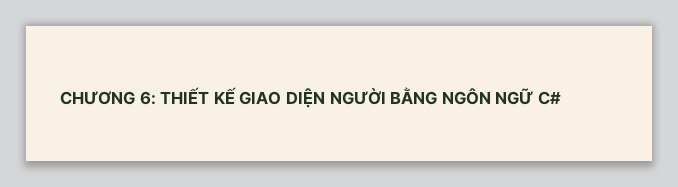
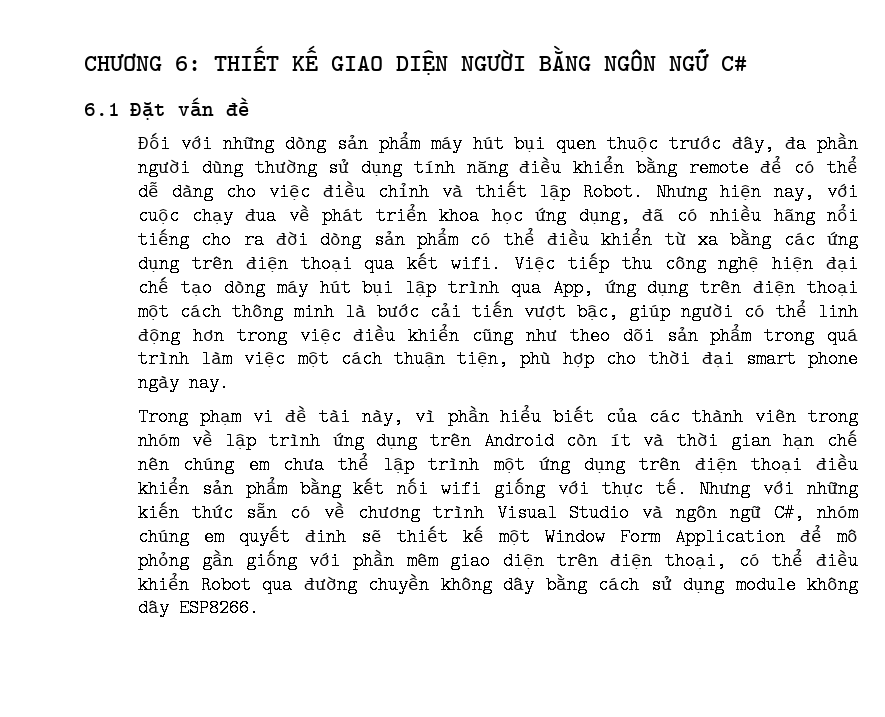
+ 6.1 Đặt vấn đề
+ Đối với những dòng sản phẩm máy hút bụi quen thuộc trước đây, đa phần người dùng thường sử dụng tính năng điều khiển bằng remote để có thể dễ dàng cho việc điều chỉnh và thiết lập Robot. Nhưng hiện nay, với cuộc chạy đua về phát triển khoa học ứng dụng, đã có nhiều hãng nổi tiếng cho ra đời dòng sản phẩm có thể điều khiển từ xa bằng các ứng dụng trên điện thoại qua kết wifi. Việc tiếp thu công nghệ hiện đại chế tạo dòng máy hút bụi lập trình qua App, ứng dụng trên điện thoại một cách thông minh là bước cải tiến vượt bậc, giúp người có thể linh động hơn trong việc điều khiển cũng như theo dõi sản phẩm trong quá trình làm việc một cách thuận tiện, phù hợp cho thời đại smart phone ngày nay.
+ Trong phạm vi đề tài này, vì phần hiểu biết của các thành viên trong nhóm về lập trình ứng dụng trên Android còn ít và thời gian hạn chế nên chúng em chưa thể lập trình một ứng dụng trên điện thoại điều khiển sản phẩm bằng kết nối wifi giống với thực tế. Nhưng với những kiến thức sẵn có về chương trình Visual Studio và ngôn ngữ C#, nhóm chúng em quyết đinh sẽ thiết kế một Window Form Application để mô phỏng gần giống với phần mêm giao diện trên điện thoại, có thể điều khiển Robot qua đường chuyền không dây bằng cách sử dụng module không dây ESP8266.

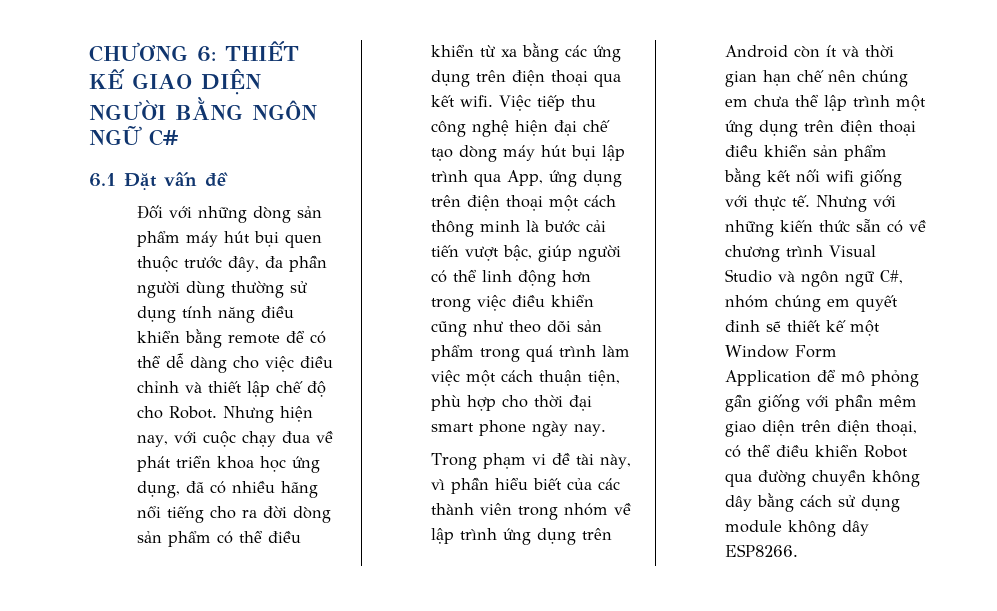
- Đối với những dòng sản phẩm máy hút bụi quen thuộc trước đây, đa phần người dùng thường sử dụng tính năng điều khiển bằng remote để có thể dễ dàng cho việc điều chỉnh và thiết lập Robot.
+ Đối với những dòng sản phẩm máy hút bụi quen thuộc trước đây, đa phần người dùng thường sử dụng tính năng điều khiển bằng remote để có thể dễ dàng cho việc điều chỉnh và thiết lập chế độ cho Robot.

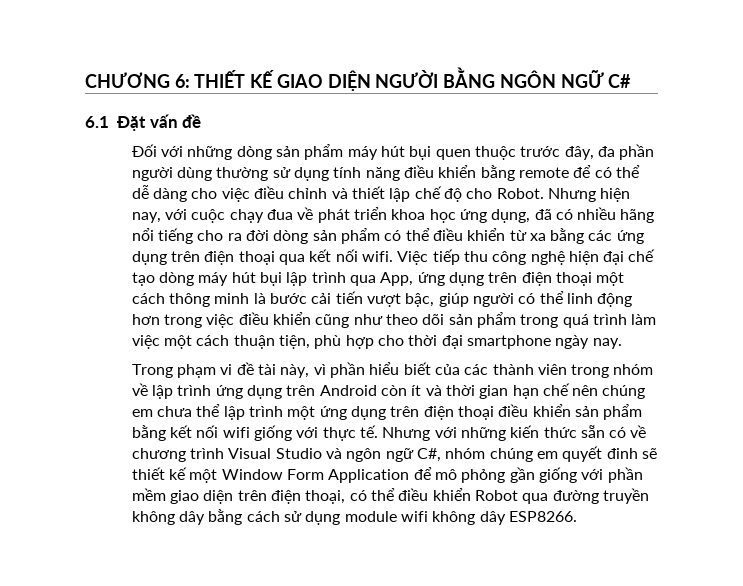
- Nhưng hiện nay, với cuộc chạy đua về phát triển khoa học ứng dụng, đã có nhiều hãng nổi tiếng cho ra đời dòng sản phẩm có thể điều khiển từ xa bằng các ứng dụng trên điện thoại qua kết wifi.
+ Nhưng hiện nay, với cuộc chạy đua về phát triển khoa học ứng dụng, đã có nhiều hãng nổi tiếng cho ra đời dòng sản phẩm có thể điều khiển từ xa bằng các ứng dụng trên điện thoại qua kết nối wifi.
- Việc tiếp thu công nghệ hiện đại chế tạo dòng máy hút bụi lập trình qua App, ứng dụng trên điện thoại một cách thông minh là bước cải tiến vượt bậc, giúp người có thể linh động hơn trong việc điều khiển cũng như theo dõi sản phẩm trong quá trình làm việc một cách thuận tiện, phù hợp cho thời đại smart phone ngày nay.
+ Việc tiếp thu công nghệ hiện đại chế tạo dòng máy hút bụi lập trình qua App, ứng dụng trên điện thoại một cách thông minh là bước cải tiến vượt bậc, giúp người có thể linh động hơn trong việc điều khiển cũng như theo dõi sản phẩm trong quá trình làm việc một cách thuận tiện, phù hợp cho thời đại smartphone ngày nay.
- Nhưng với những kiến thức sẵn có về chương trình Visual Studio và ngôn ngữ C#, nhóm chúng em quyết đinh sẽ thiết kế một Window Form Application để mô phỏng gần giống với phần mêm giao diện trên điện thoại, có thể điều khiển Robot qua đường chuyền không dây bằng cách sử dụng module không dây ESP8266.
+ Nhưng với những kiến thức sẵn có về chương trình Visual Studio và ngôn ngữ C#, nhóm chúng em quyết đinh sẽ thiết kế một Window Form Application để mô phỏng gần giống với phần mềm giao diện trên điện thoại, có thể điều khiển Robot qua đường truyền không dây bằng cách sử dụng module wifi không dây ESP8266.

